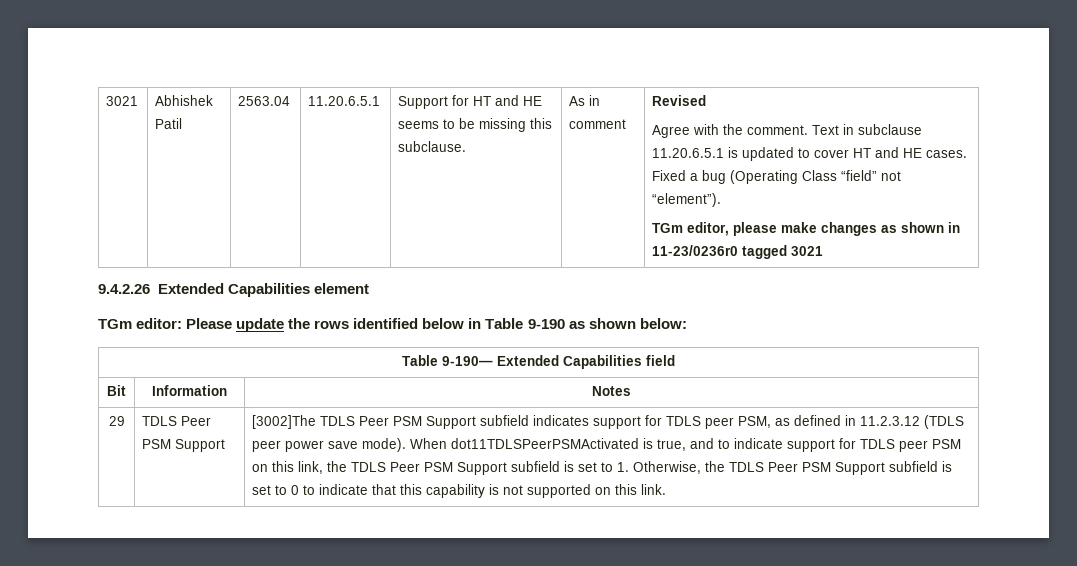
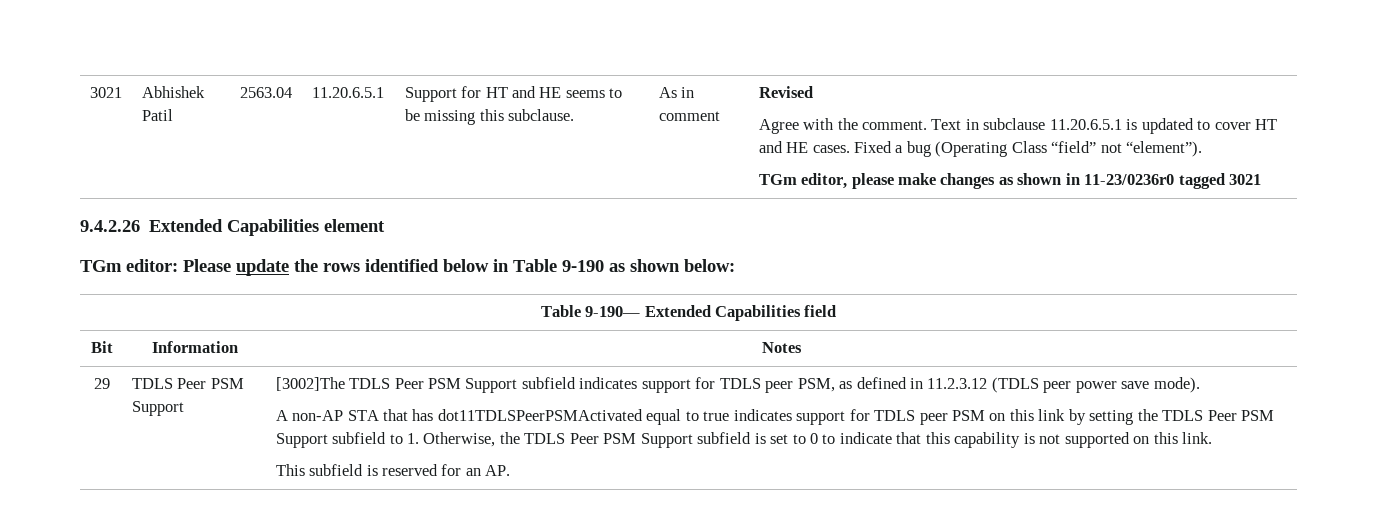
- [3002]The TDLS Peer PSM Support subfield indicates support for TDLS peer PSM, as defined in 11.2.3.12 (TDLS peer power save mode). When dot11TDLSPeerPSMActivated is true, and to indicate support for TDLS peer PSM on this link, the TDLS Peer PSM Support subfield is set to 1. Otherwise, the TDLS Peer PSM Support subfield is set to 0 to indicate that this capability is not supported on this link.
+ [3002]The TDLS Peer PSM Support subfield indicates support for TDLS peer PSM, as defined in 11.2.3.12 (TDLS peer power save mode).
+ A non-AP STA that has dot11TDLSPeerPSMActivated equal to true indicates support for TDLS peer PSM on this link by setting the TDLS Peer PSM Support subfield to 1. Otherwise, the TDLS Peer PSM Support subfield is set to 0 to indicate that this capability is not supported on this link.
+ This subfield is reserved for an AP.

